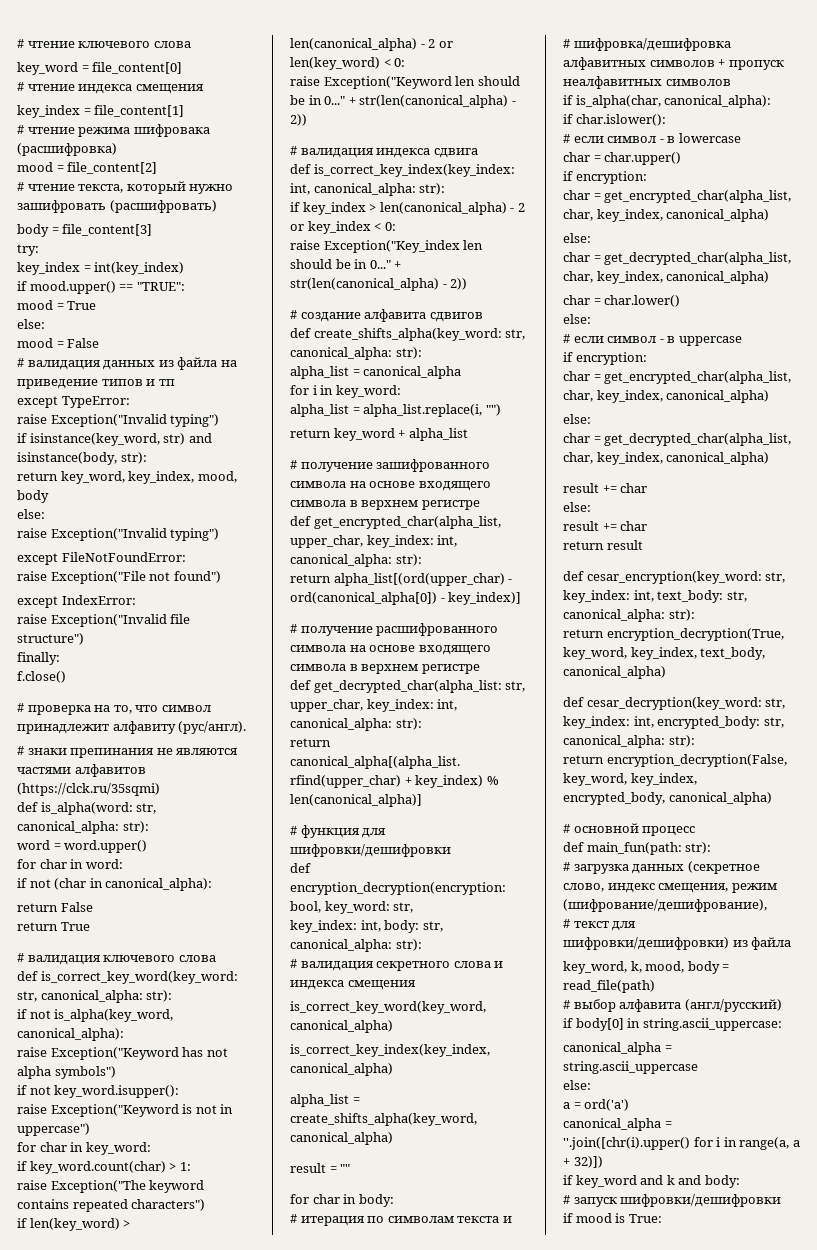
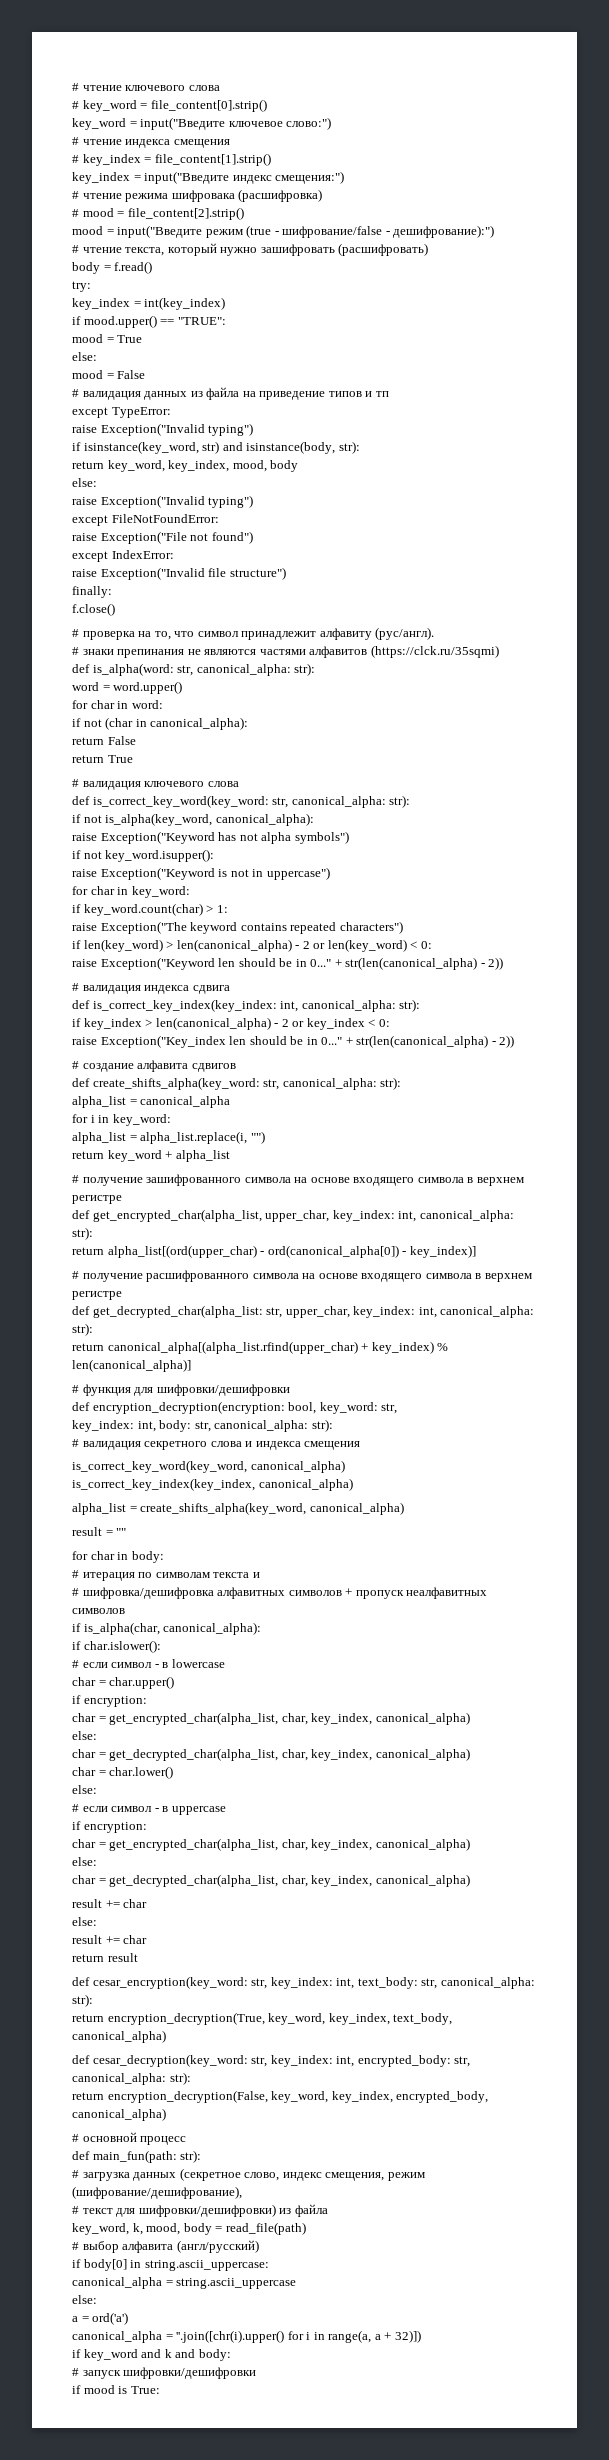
- key_word = file_content[0]
+ # key_word = file_content[0].strip()
+ key_word = input("Введите ключевое слово:")
- key_index = file_content[1]
+ # key_index = file_content[1].strip()
+ key_index = input("Введите индекс смещения:")
- mood = file_content[2]
+ # mood = file_content[2].strip()
+ mood = input("Введите режим (true - шифрование/false - дешифрование):")
- body = file_content[3]
+ body = f.read()

